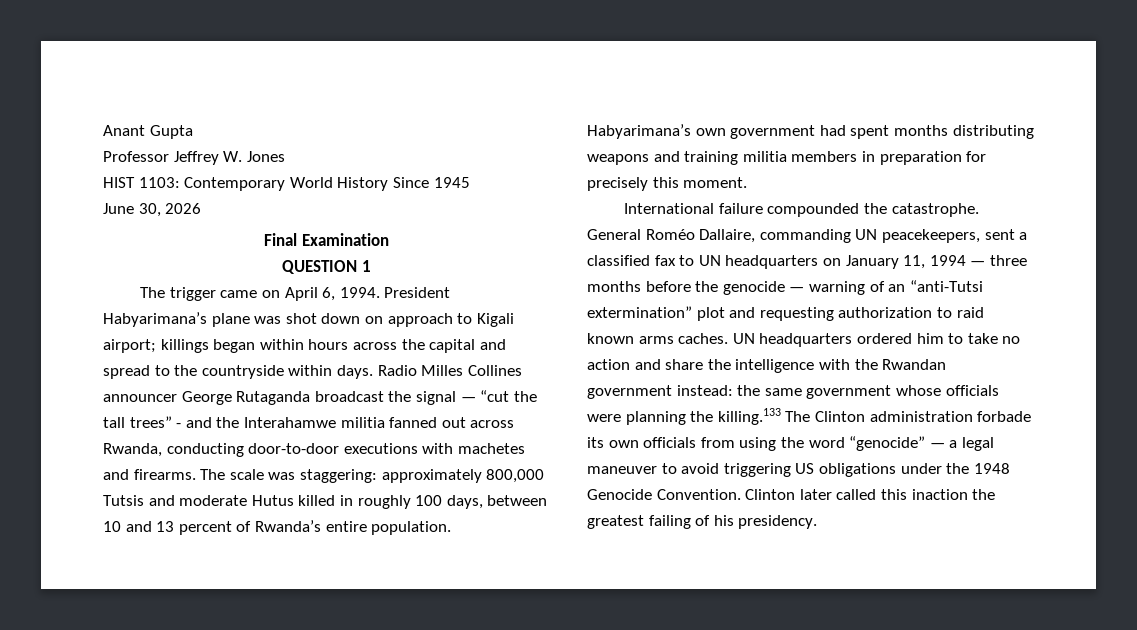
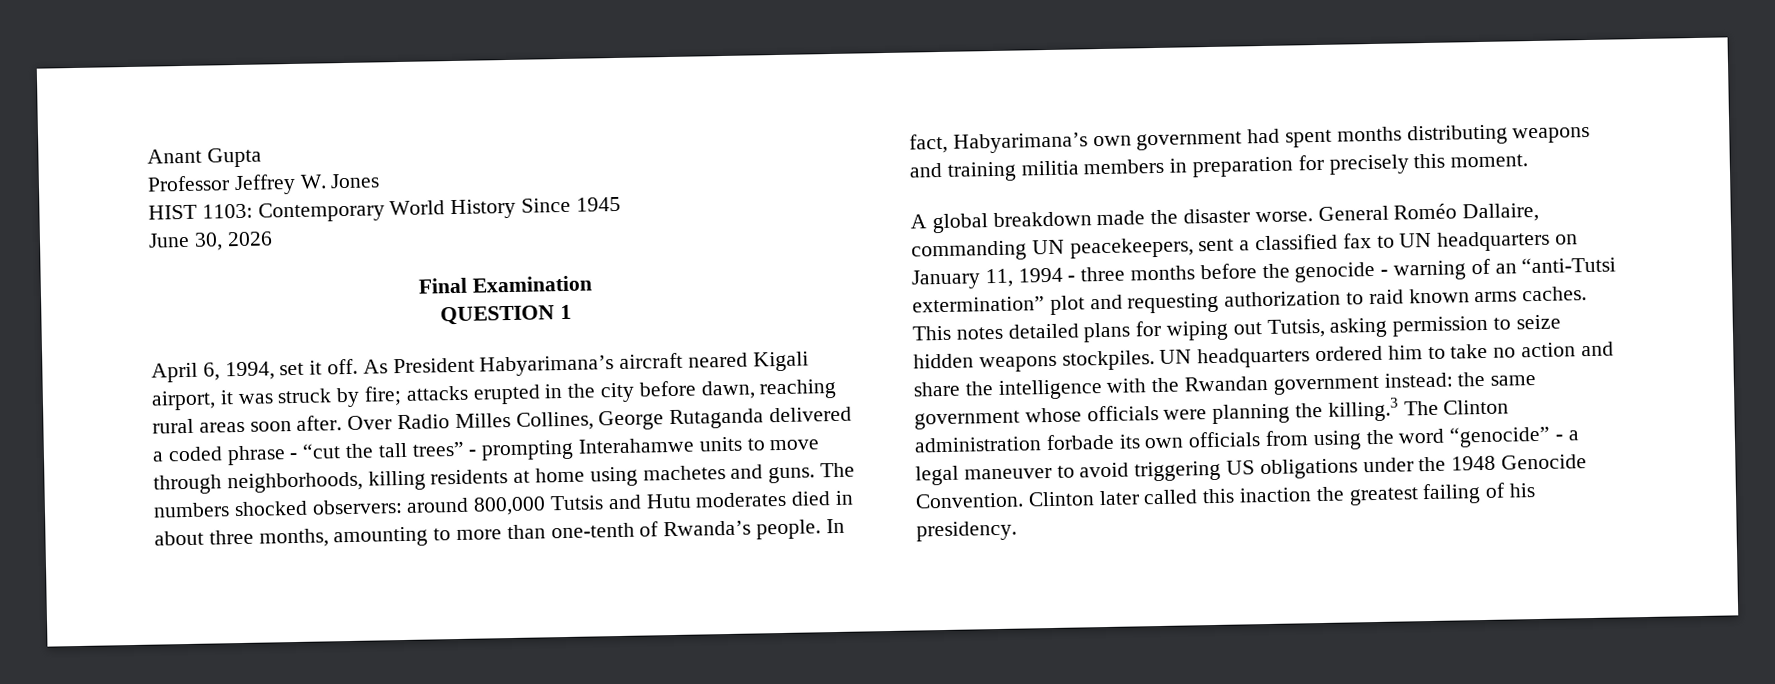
- The trigger came on April 6, 1994. President Habyarimana’s plane was shot down on approach to Kigali airport; killings began within hours across the capital and spread to the countryside within days. Radio Milles Collines announcer George Rutaganda broadcast the signal — “cut the tall trees” - and the Interahamwe militia fanned out across Rwanda, conducting door-to-door executions with machetes and firearms. The scale was staggering: approximately 800,000 Tutsis and moderate Hutus killed in roughly 100 days, between 10 and 13 percent of Rwanda’s entire population. Habyarimana’s own government had spent months distributing weapons and training militia members in preparation for precisely this moment.
+ April 6, 1994, set it off. As President Habyarimana’s aircraft neared Kigali airport, it was struck by fire; attacks erupted in the city before dawn, reaching rural areas soon after. Over Radio Milles Collines, George Rutaganda delivered a coded phrase - “cut the tall trees” - prompting Interahamwe units to move through neighborhoods, killing residents at home using machetes and guns. The numbers shocked observers: around 800,000 Tutsis and Hutu moderates died in about three months, amounting to more than one-tenth of Rwanda’s people. In fact, Habyarimana’s own government had spent months distributing weapons and training militia members in preparation for precisely this moment.
- International failure compounded the catastrophe.
+ A global breakdown made the disaster worse.
- General Roméo Dallaire, commanding UN peacekeepers, sent a classified fax to UN headquarters on January 11, 1994 — three months before the genocide — warning of an “anti-Tutsi extermination” plot and requesting authorization to raid known arms caches.
+ General Roméo Dallaire, commanding UN peacekeepers, sent a classified fax to UN headquarters on January 11, 1994 - three months before the genocide - warning of an “anti-Tutsi extermination” plot and requesting authorization to raid known arms caches.
+ This notes detailed plans for wiping out Tutsis, asking permission to seize hidden weapons stockpiles.
- UN headquarters ordered him to take no action and share the intelligence with the Rwandan government instead: the same government whose officials were planning the killing.133 The Clinton administration forbade its own officials from using the word “genocide” — a legal maneuver to avoid triggering US obligations under the 1948 Genocide Convention.
+ UN headquarters ordered him to take no action and share the intelligence with the Rwandan government instead: the same government whose officials were planning the killing.3 The Clinton administration forbade its own officials from using the word “genocide” - a legal maneuver to avoid triggering US obligations under the 1948 Genocide Convention.

